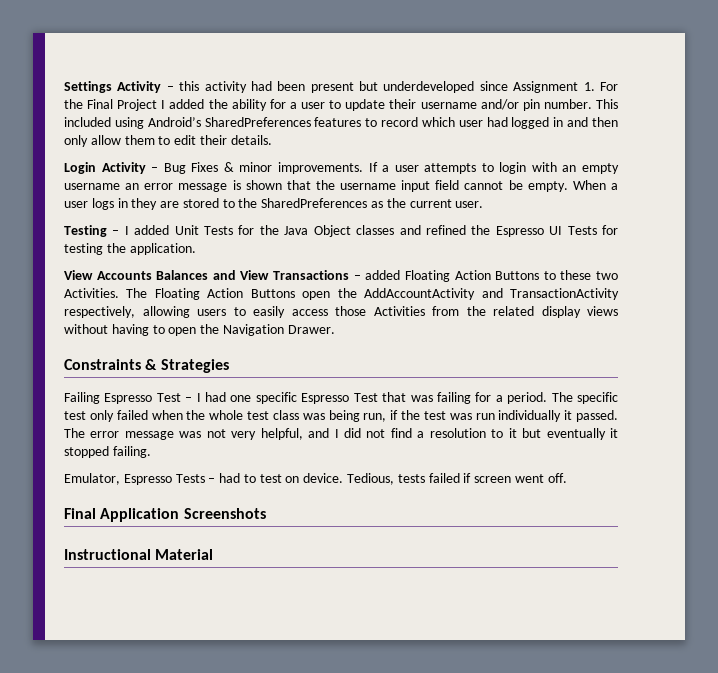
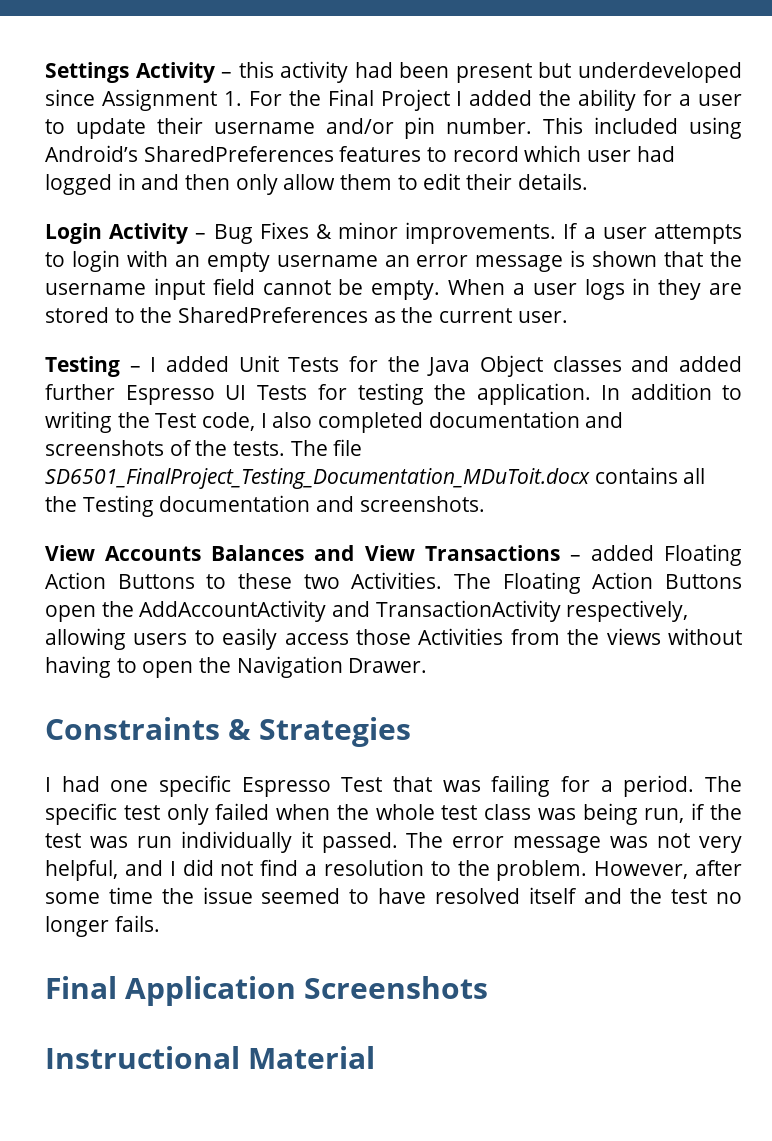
- Testing – I added Unit Tests for the Java Object classes and refined the Espresso UI Tests for testing the application.
+ Testing – I added Unit Tests for the Java Object classes and added further Espresso UI Tests for testing the application. In addition to writing the Test code, I also completed documentation and screenshots of the tests. The file SD6501_FinalProject_Testing_Documentation_MDuToit.docx contains all the Testing documentation and screenshots.
- The Floating Action Buttons open the AddAccountActivity and TransactionActivity respectively, allowing users to easily access those Activities from the related display views without having to open the Navigation Drawer.
+ The Floating Action Buttons open the AddAccountActivity and TransactionActivity respectively, allowing users to easily access those Activities from the views without having to open the Navigation Drawer.
- Failing Espresso Test – I had one specific Espresso Test that was failing for a period.
+ I had one specific Espresso Test that was failing for a period.
- The error message was not very helpful, and I did not find a resolution to it but eventually it stopped failing.
- Emulator, Espresso Tests – had to test on device. Tedious, tests failed if screen went off.
+ The error message was not very helpful, and I did not find a resolution to the problem. However, after some time the issue seemed to have resolved itself and the test no longer fails.

